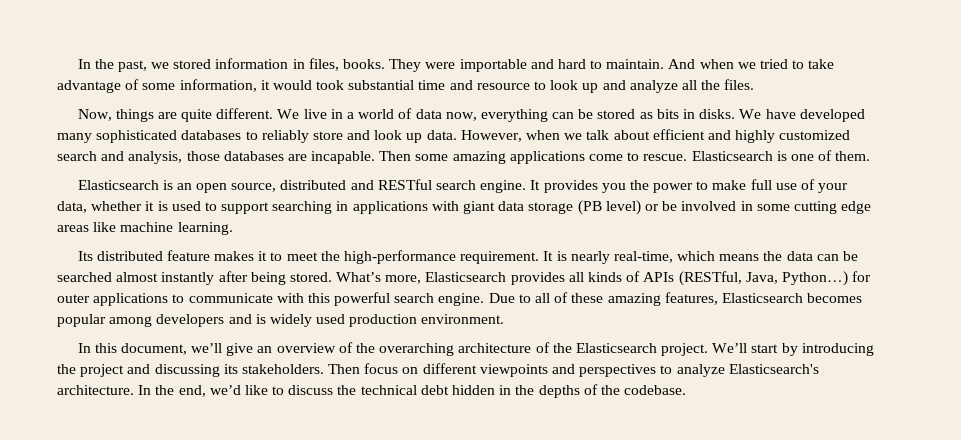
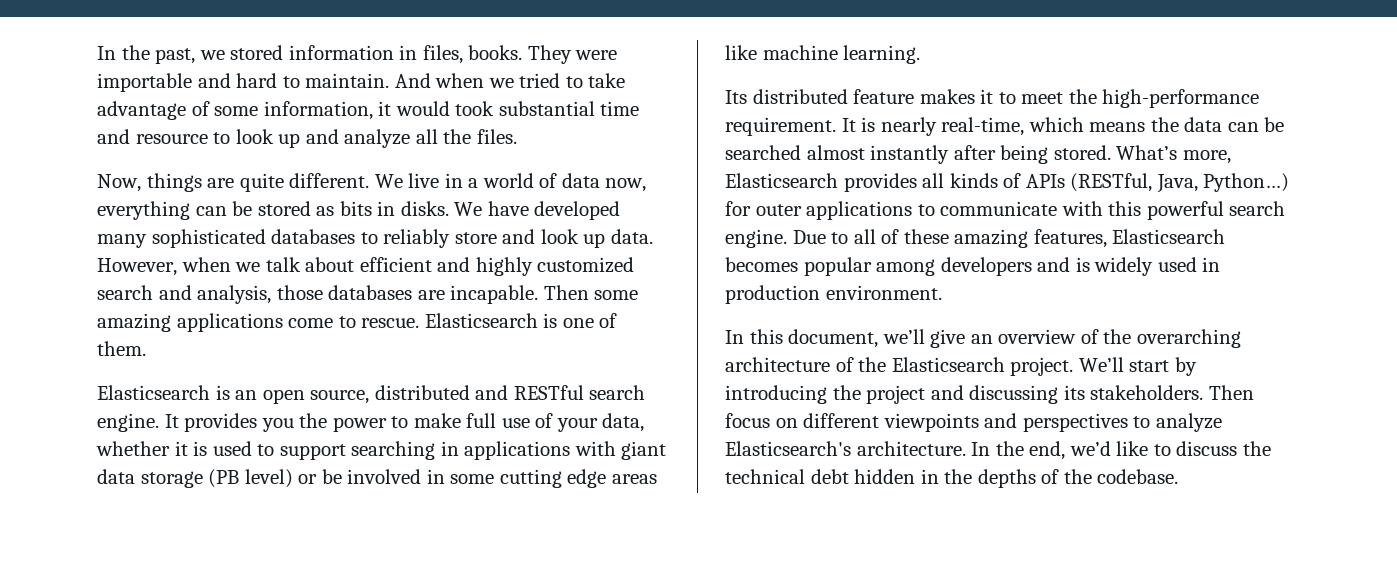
- Due to all of these amazing features, Elasticsearch becomes popular among developers and is widely used production environment.
+ Due to all of these amazing features, Elasticsearch becomes popular among developers and is widely used in production environment.

